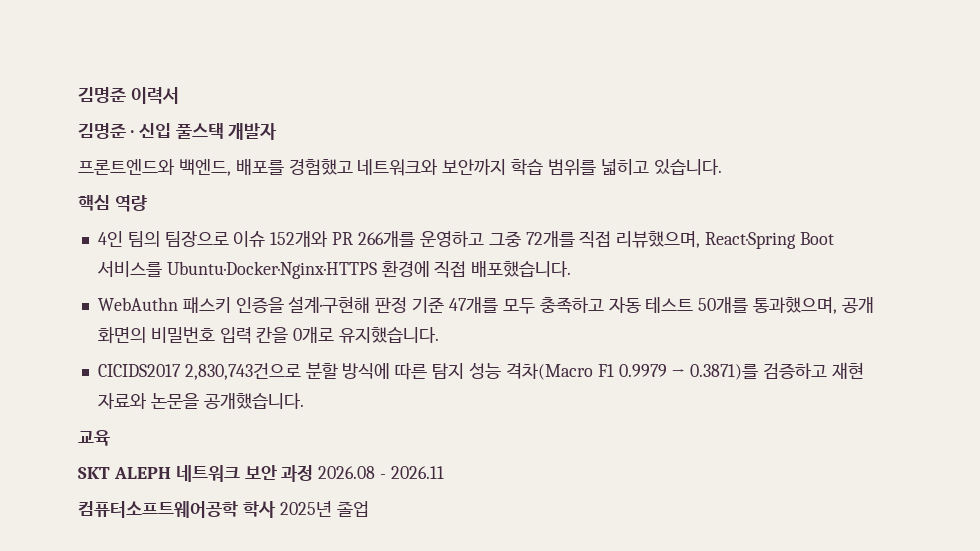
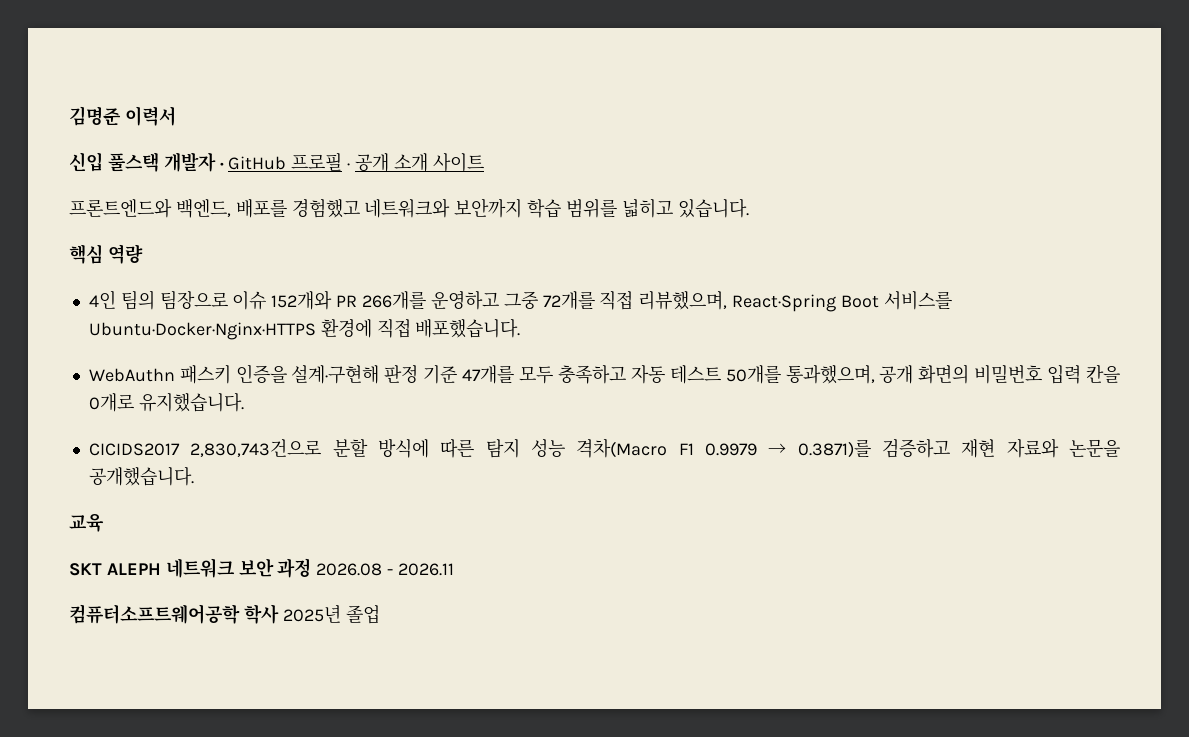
- 김명준 · 신입 풀스택 개발자
+ 신입 풀스택 개발자 · GitHub 프로필 · 공개 소개 사이트

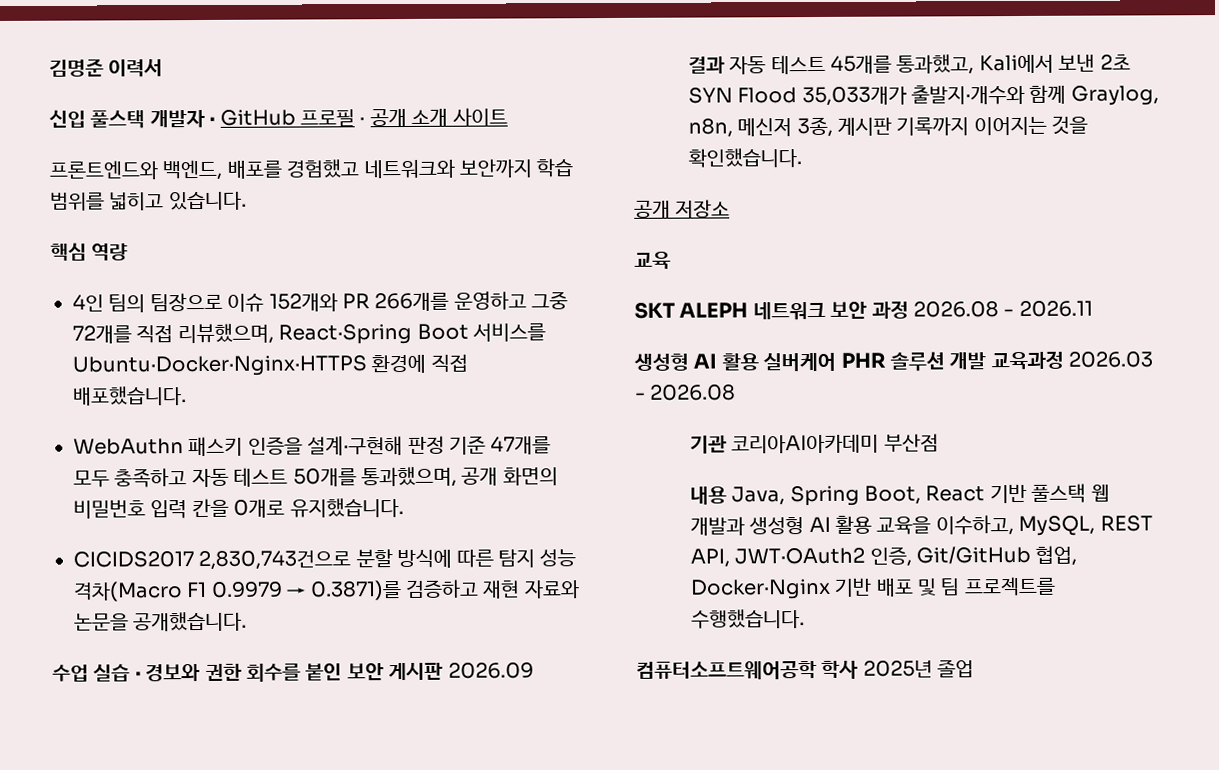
+ 수업 실습 · 경보와 권한 회수를 붙인 보안 게시판 2026.09
+ 결과 자동 테스트 45개를 통과했고, Kali에서 보낸 2초 SYN Flood 35,033개가 출발지·개수와 함께 Graylog, n8n, 메신저 3종, 게시판 기록까지 이어지는 것을 확인했습니다.
+ 공개 저장소
+ 생성형 AI 활용 실버케어 PHR 솔루션 개발 교육과정 2026.03 - 2026.08
+ 기관 코리아AI아카데미 부산점
+ 내용 Java, Spring Boot, React 기반 풀스택 웹 개발과 생성형 AI 활용 교육을 이수하고, MySQL, REST API, JWT·OAuth2 인증, Git/GitHub 협업, Docker·Nginx 기반 배포 및 팀 프로젝트를 수행했습니다.

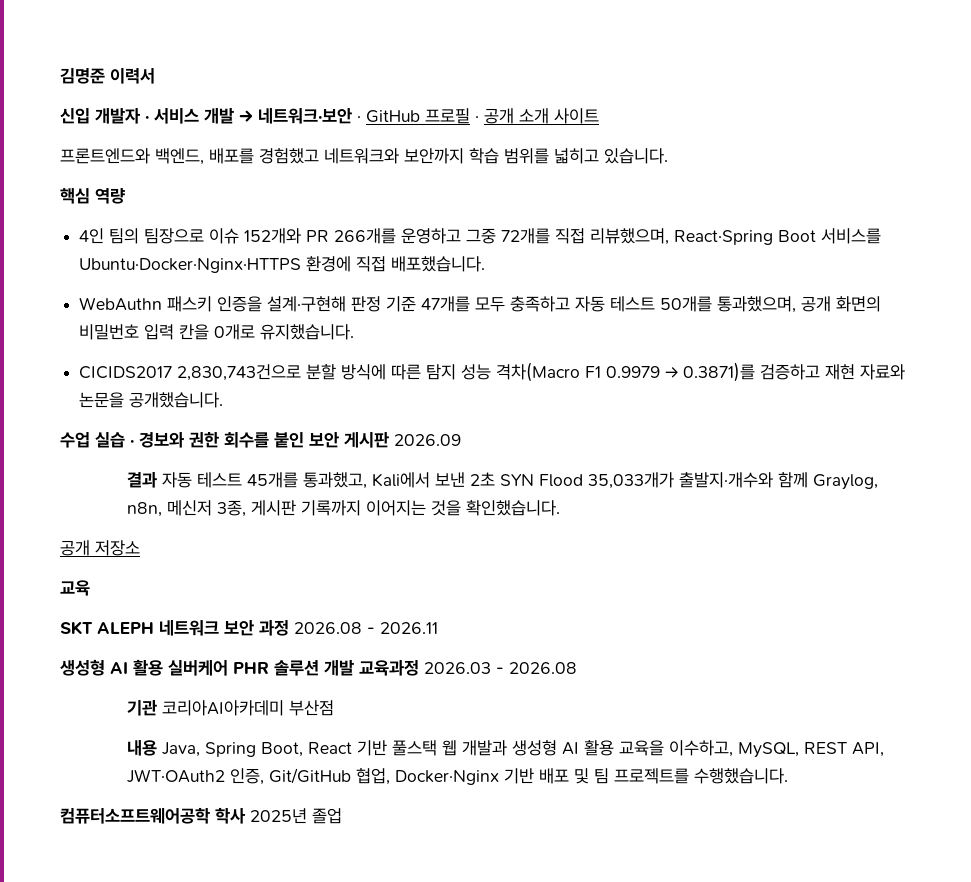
- 신입 풀스택 개발자 · GitHub 프로필 · 공개 소개 사이트
+ 신입 개발자 · 서비스 개발 → 네트워크·보안 · GitHub 프로필 · 공개 소개 사이트

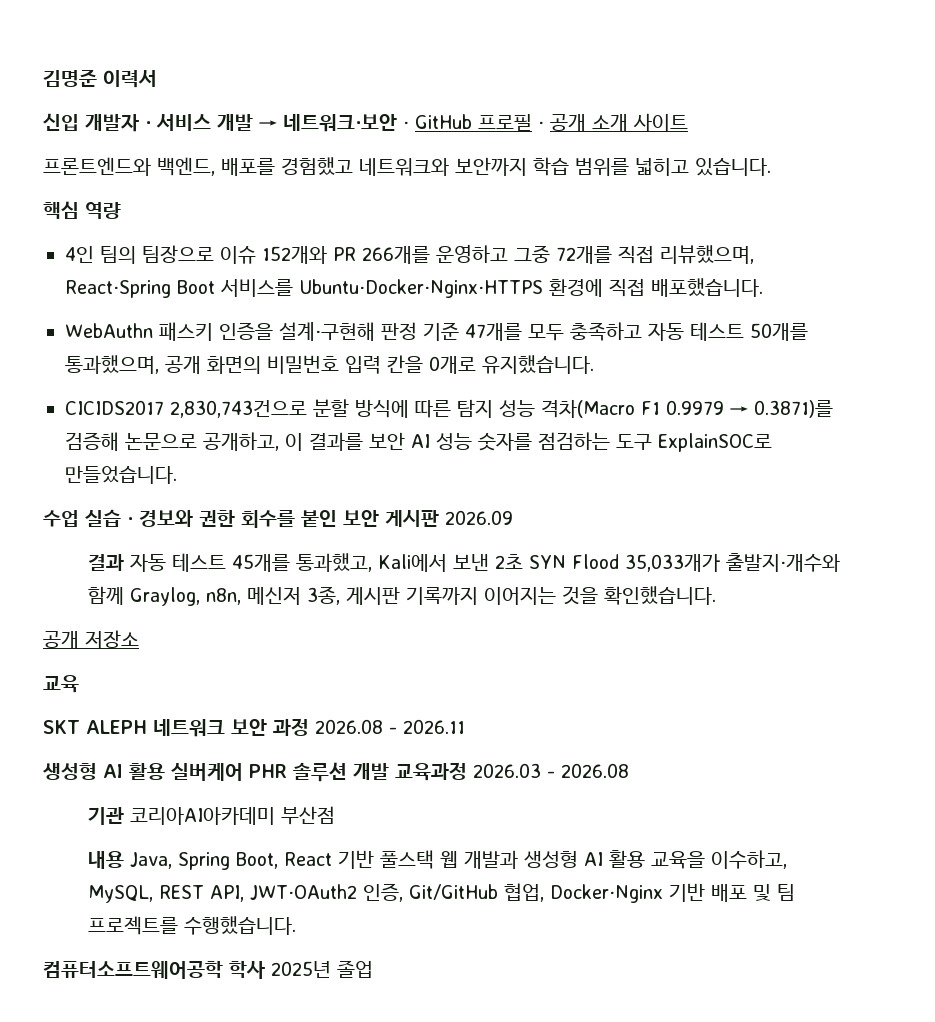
- CICIDS2017 2,830,743건으로 분할 방식에 따른 탐지 성능 격차(Macro F1 0.9979 → 0.3871)를 검증하고 재현 자료와 논문을 공개했습니다.
+ CICIDS2017 2,830,743건으로 분할 방식에 따른 탐지 성능 격차(Macro F1 0.9979 → 0.3871)를 검증해 논문으로 공개하고, 이 결과를 보안 AI 성능 숫자를 점검하는 도구 ExplainSOC로 만들었습니다.

